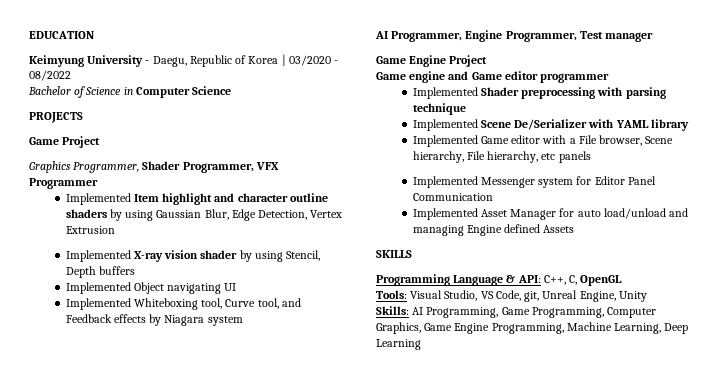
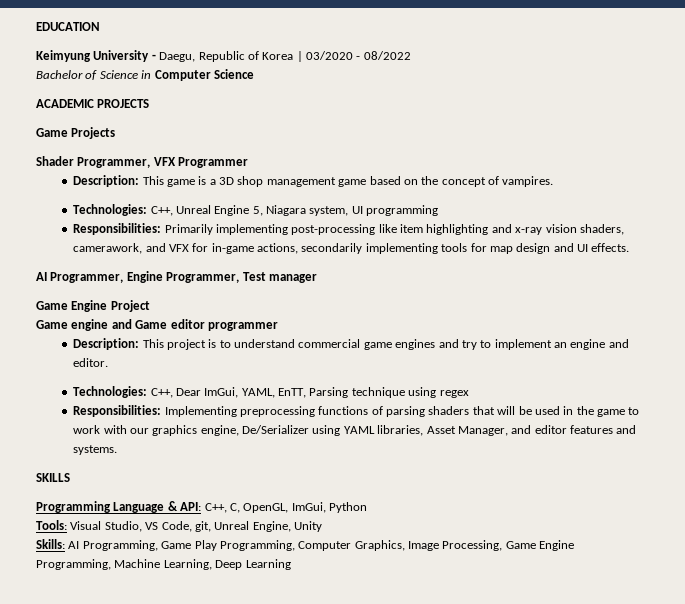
- PROJECTS
+ ACADEMIC PROJECTS
- Game Project
- Graphics Programmer, Shader Programmer, VFX Programmer
+ Game Projects
+ Shader Programmer, VFX Programmer
- Implemented Item highlight and character outline shaders by using Gaussian Blur, Edge Detection, Vertex Extrusion
- Implemented X-ray vision shader by using Stencil, Depth buffers
- Implemented Object navigating UI
- Implemented Whiteboxing tool, Curve tool, and Feedback effects by Niagara system
+ Description: This game is a 3D shop management game based on the concept of vampires.
+ Technologies: C++, Unreal Engine 5, Niagara system, UI programming
+ Responsibilities: Primarily implementing post-processing like item highlighting and x-ray vision shaders, camerawork, and VFX for in-game actions, secondarily implementing tools for map design and UI effects.
- Implemented Shader preprocessing with parsing technique
- Implemented Scene De/Serializer with YAML library
- Implemented Game editor with a File browser, Scene hierarchy, File hierarchy, etc panels
- Implemented Messenger system for Editor Panel Communication
- Implemented Asset Manager for auto load/unload and managing Engine defined Assets
+ Description: This project is to understand commercial game engines and try to implement an engine and editor.
+ Technologies: C++, Dear ImGui, YAML, EnTT, Parsing technique using regex
+ Responsibilities: Implementing preprocessing functions of parsing shaders that will be used in the game to work with our graphics engine, De/Serializer using YAML libraries, Asset Manager, and editor features and systems.
- Programming Language & API: C++, C, OpenGL
+ Programming Language & API: C++, C, OpenGL, ImGui, Python
- Skills: AI Programming, Game Programming, Computer Graphics, Game Engine Programming, Machine Learning, Deep Learning
+ Skills: AI Programming, Game Play Programming, Computer Graphics, Image Processing, Game Engine Programming, Machine Learning, Deep Learning

